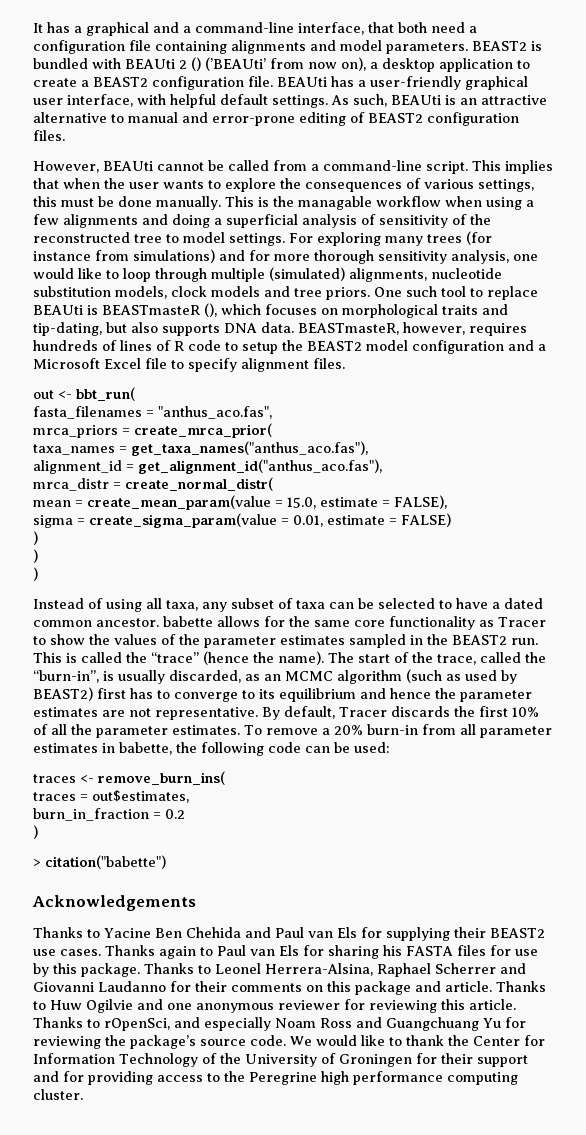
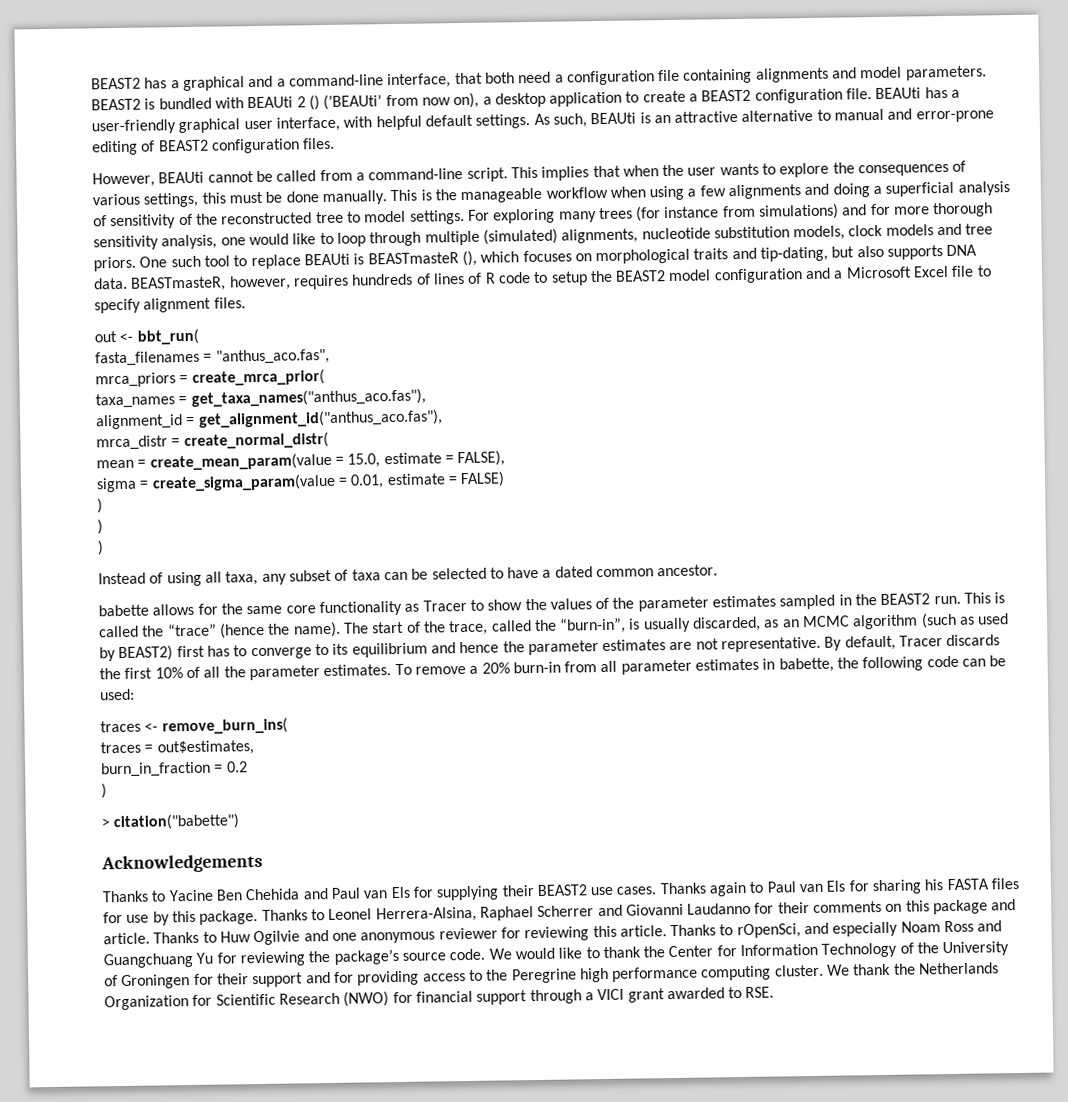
- It has a graphical and a command-line interface, that both need a configuration file containing alignments and model parameters.
+ BEAST2 has a graphical and a command-line interface, that both need a configuration file containing alignments and model parameters.
- This is the managable workflow when using a few alignments and doing a superficial analysis of sensitivity of the reconstructed tree to model settings.
+ This is the manageable workflow when using a few alignments and doing a superficial analysis of sensitivity of the reconstructed tree to model settings.
- Instead of using all taxa, any subset of taxa can be selected to have a dated common ancestor. babette allows for the same core functionality as Tracer to show the values of the parameter estimates sampled in the BEAST2 run.
+ Instead of using all taxa, any subset of taxa can be selected to have a dated common ancestor.
+ babette allows for the same core functionality as Tracer to show the values of the parameter estimates sampled in the BEAST2 run.
+ We thank the Netherlands Organization for Scientific Research (NWO) for financial support through a VICI grant awarded to RSE.

